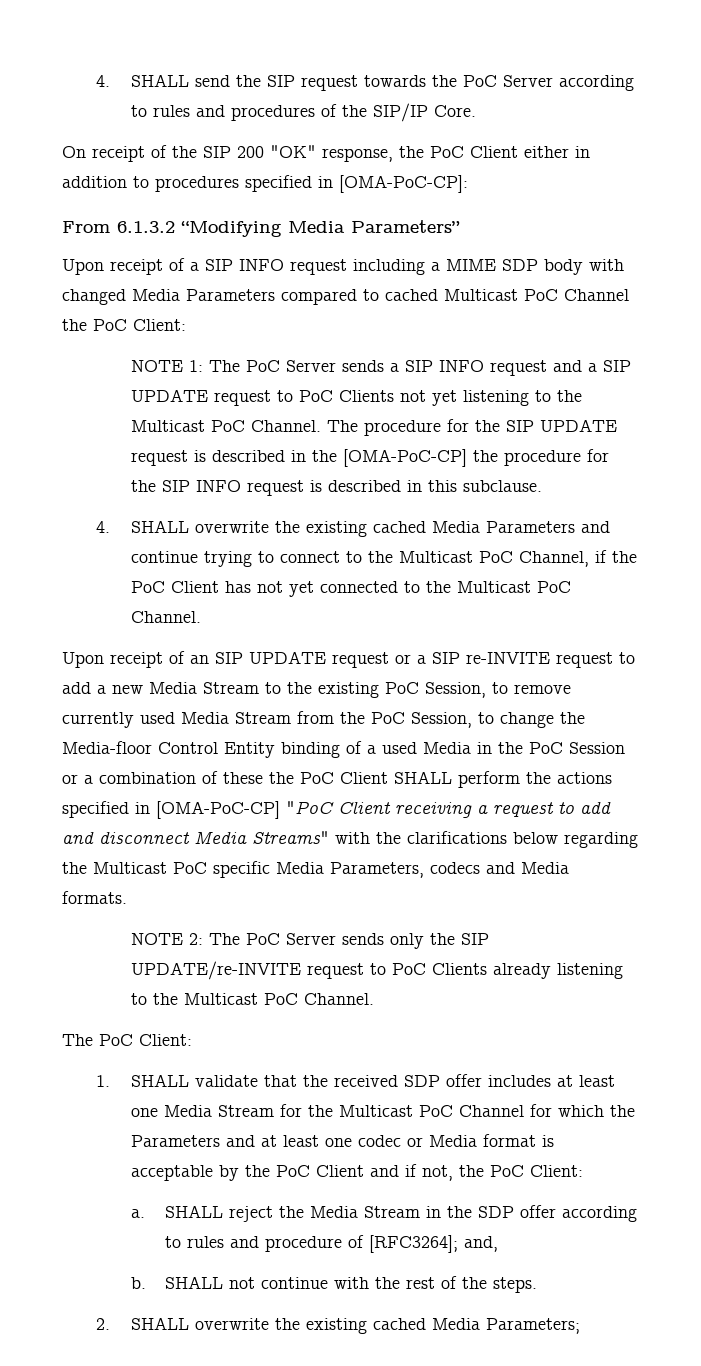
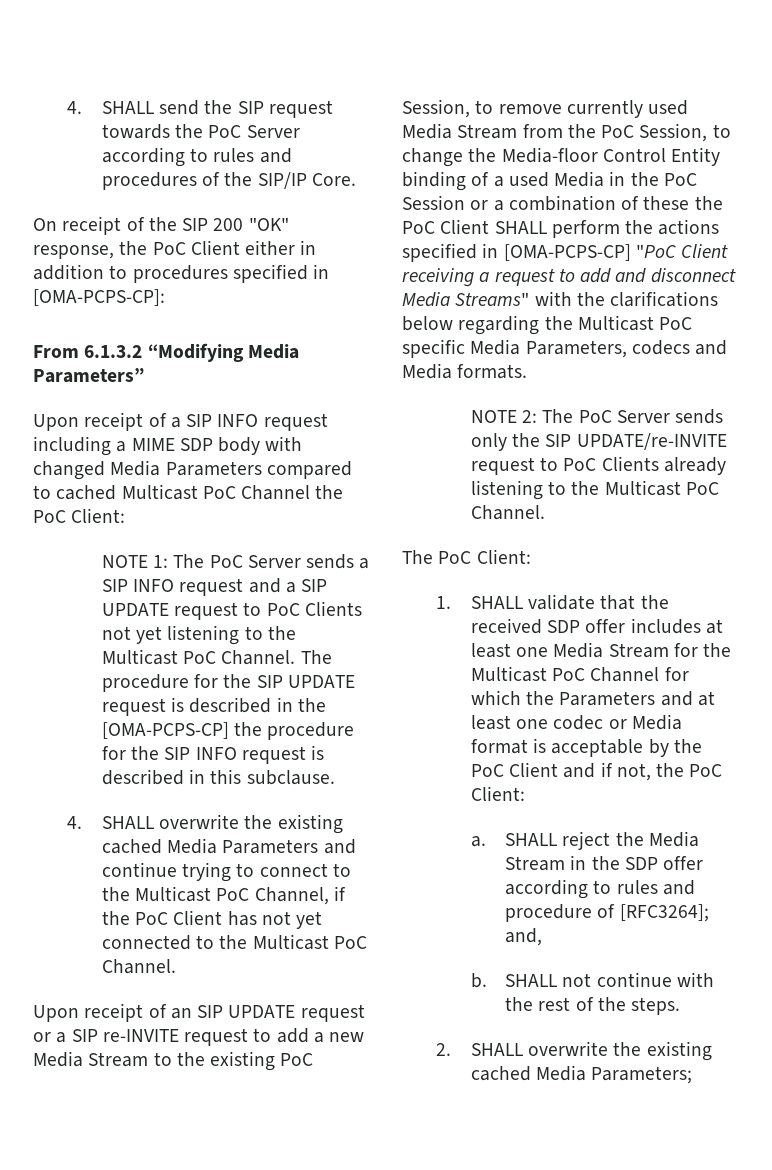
- On receipt of the SIP 200 "OK" response, the PoC Client either in addition to procedures specified in [OMA-PoC-CP]:
+ On receipt of the SIP 200 "OK" response, the PoC Client either in addition to procedures specified in [OMA-PCPS-CP]:
- The procedure for the SIP UPDATE request is described in the [OMA-PoC-CP] the procedure for the SIP INFO request is described in this subclause.
+ The procedure for the SIP UPDATE request is described in the [OMA-PCPS-CP] the procedure for the SIP INFO request is described in this subclause.
- Upon receipt of an SIP UPDATE request or a SIP re-INVITE request to add a new Media Stream to the existing PoC Session, to remove currently used Media Stream from the PoC Session, to change the Media-floor Control Entity binding of a used Media in the PoC Session or a combination of these the PoC Client SHALL perform the actions specified in [OMA-PoC-CP] "PoC Client receiving a request to add and disconnect Media Streams" with the clarifications below regarding the Multicast PoC specific Media Parameters, codecs and Media formats.
+ Upon receipt of an SIP UPDATE request or a SIP re-INVITE request to add a new Media Stream to the existing PoC Session, to remove currently used Media Stream from the PoC Session, to change the Media-floor Control Entity binding of a used Media in the PoC Session or a combination of these the PoC Client SHALL perform the actions specified in [OMA-PCPS-CP] "PoC Client receiving a request to add and disconnect Media Streams" with the clarifications below regarding the Multicast PoC specific Media Parameters, codecs and Media formats.

